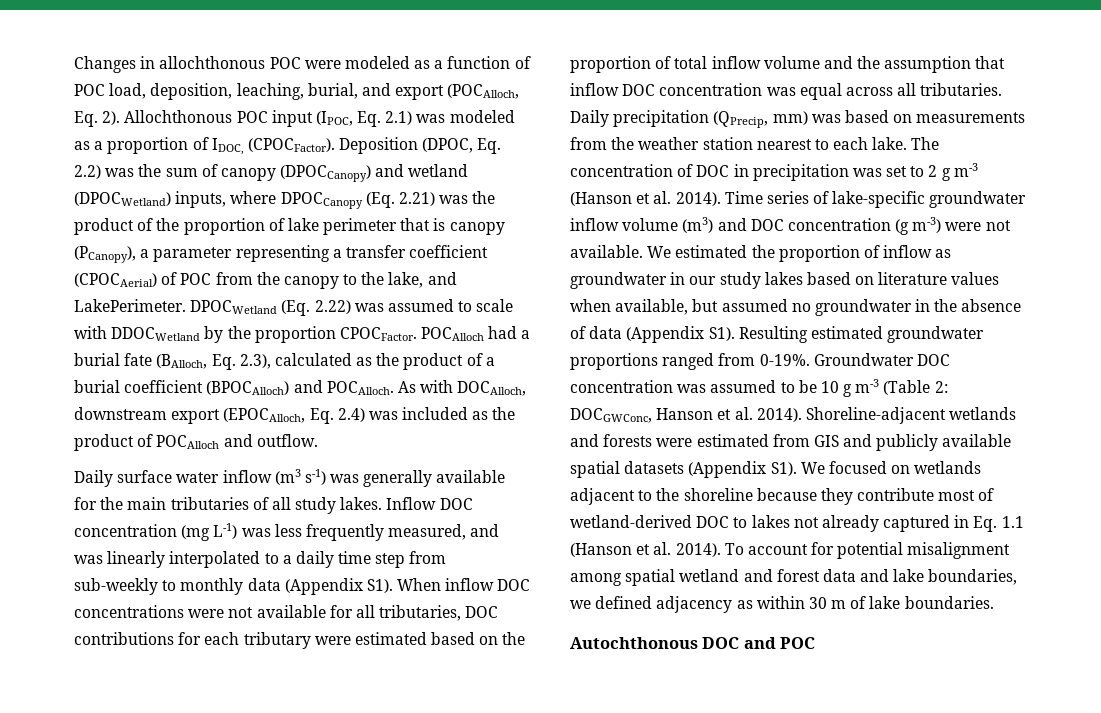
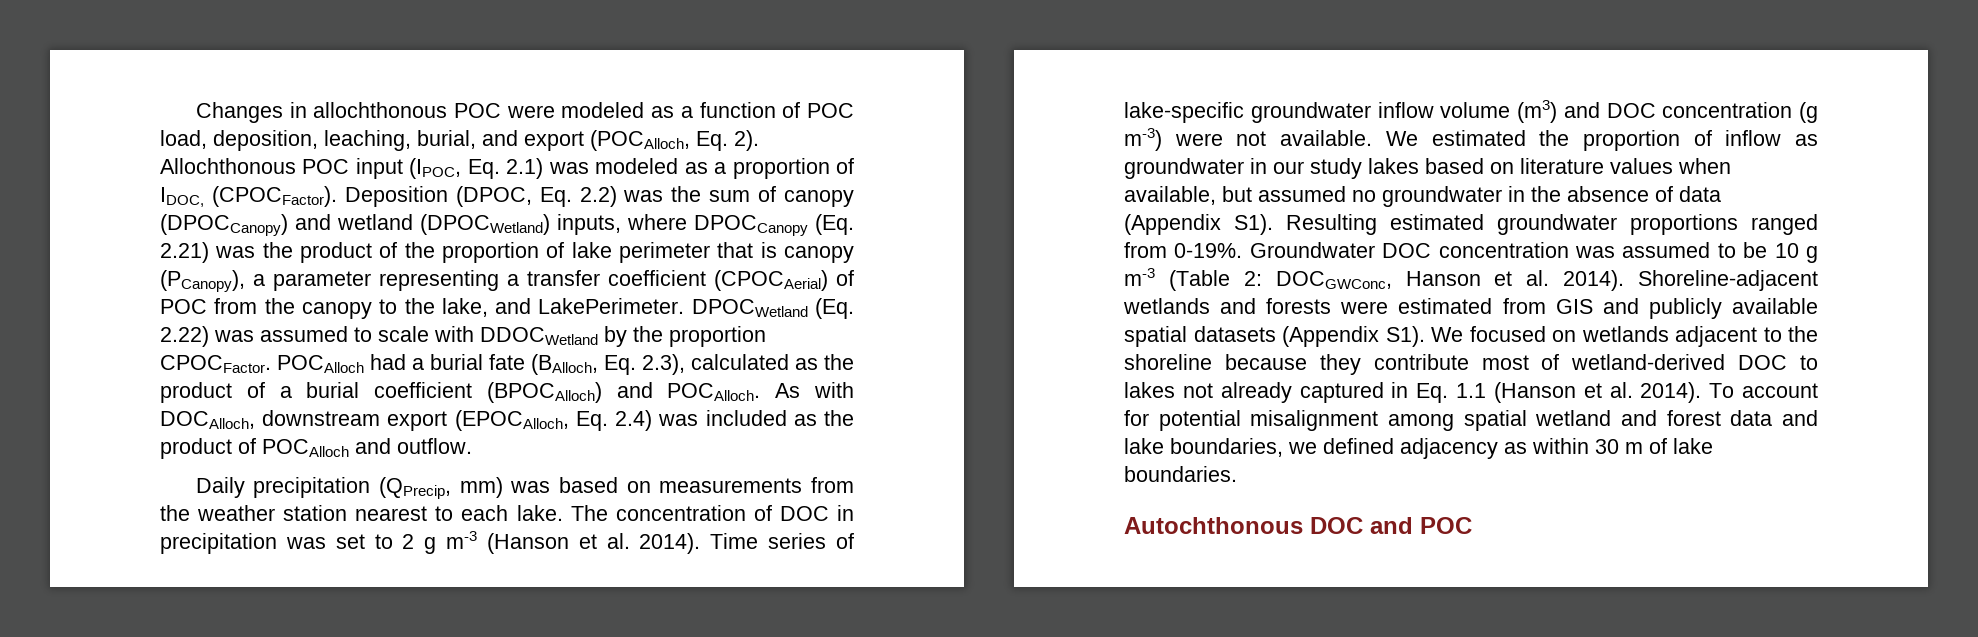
- Daily surface water inflow (m3 s-1) was generally available for the main tributaries of all study lakes. Inflow DOC concentration (mg L-1) was less frequently measured, and was linearly interpolated to a daily time step from sub-weekly to monthly data (Appendix S1). When inflow DOC concentrations were not available for all tributaries, DOC contributions for each tributary were estimated based on the proportion of total inflow volume and the assumption that inflow DOC concentration was equal across all tributaries. Daily precipitation (QPrecip, mm) was based on measurements from the weather station nearest to each lake.
+ Daily precipitation (QPrecip, mm) was based on measurements from the weather station nearest to each lake.

